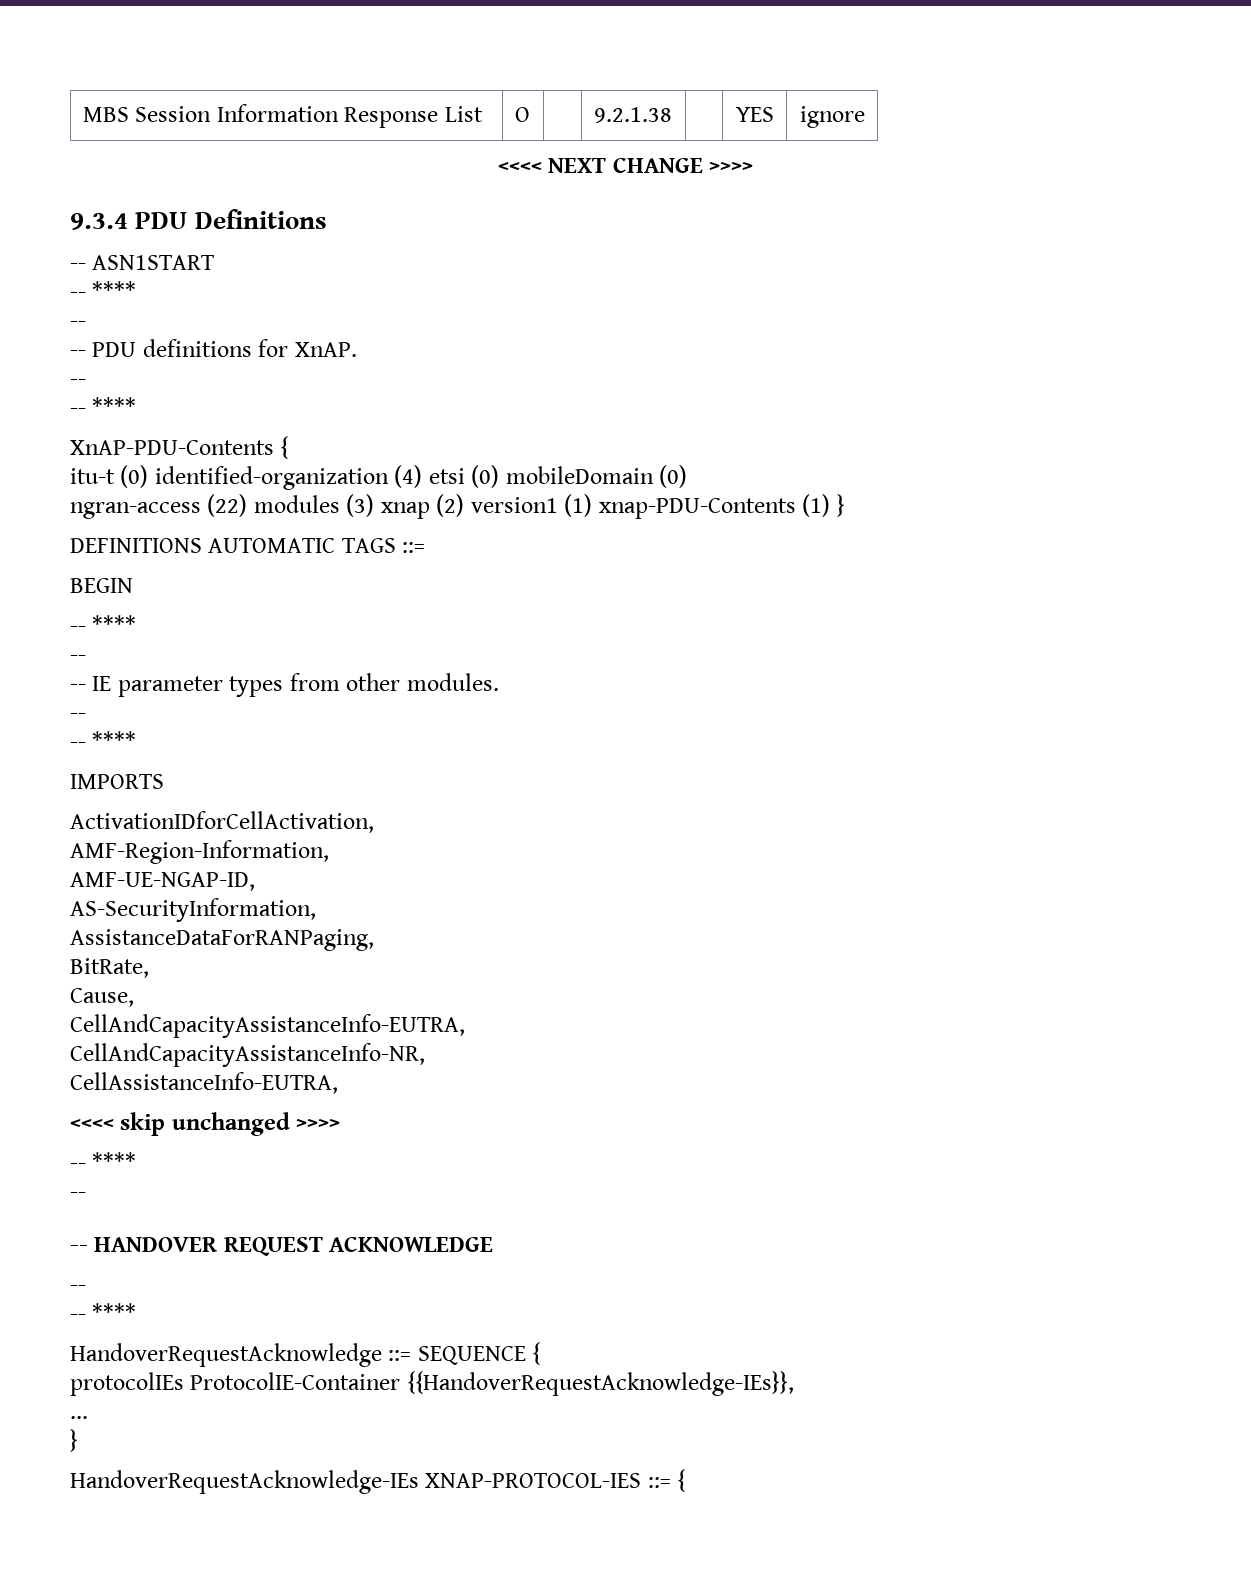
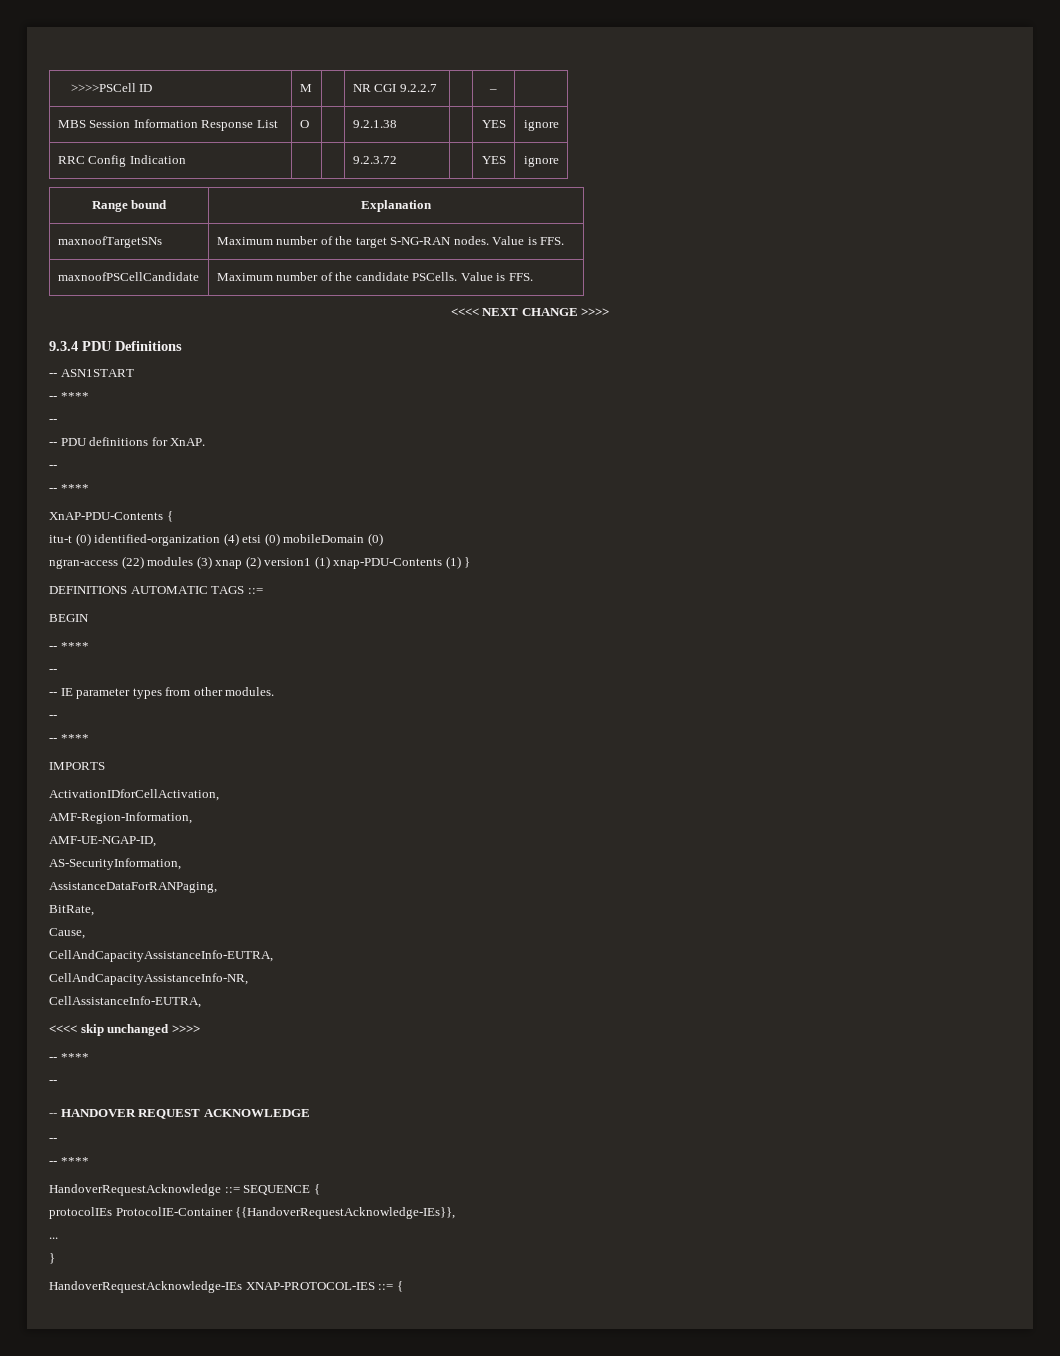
+ >>>>PSCell ID | M | | NR CGI 9.2.2.7 | | – |
+ RRC Config Indication | | | 9.2.3.72 | | YES | ignore
+ Range bound | Explanation
+ maxnoofTargetSNs | Maximum number of the target S-NG-RAN nodes. Value is FFS.
+ maxnoofPSCellCandidate | Maximum number of the candidate PSCells. Value is FFS.

